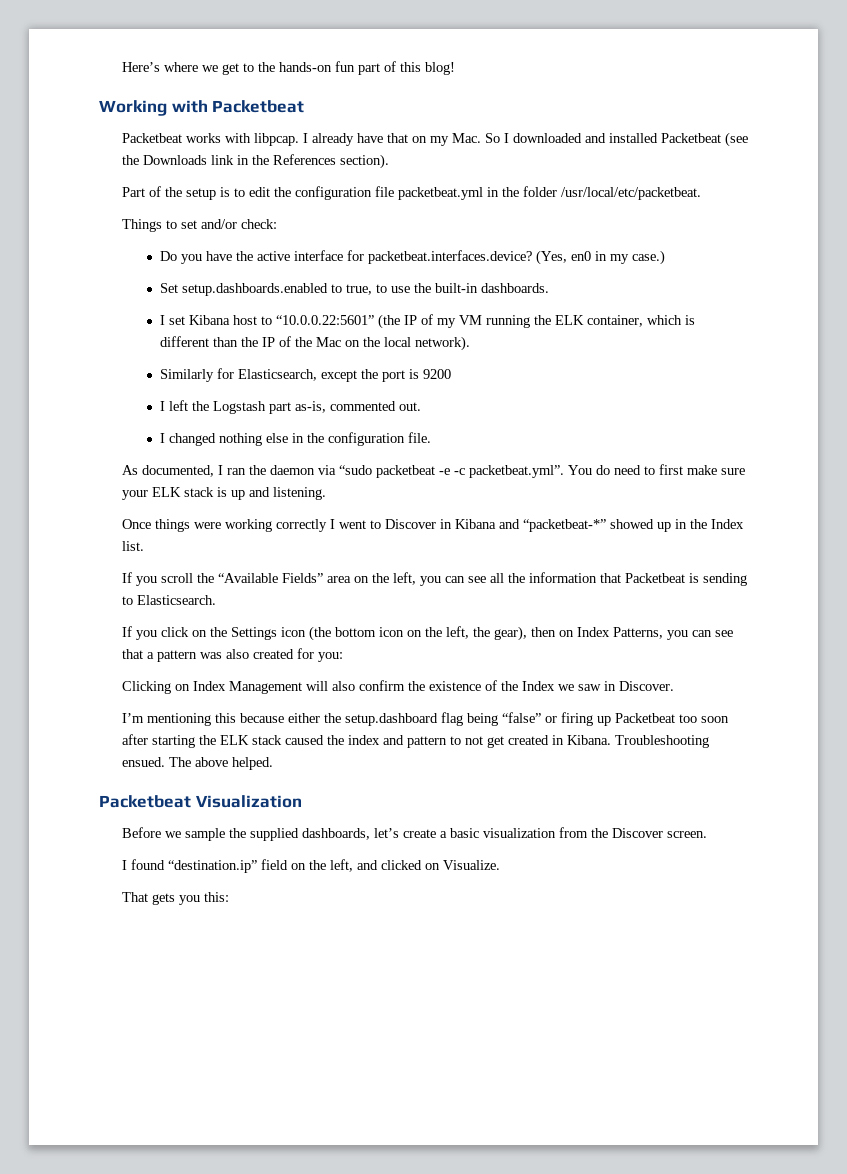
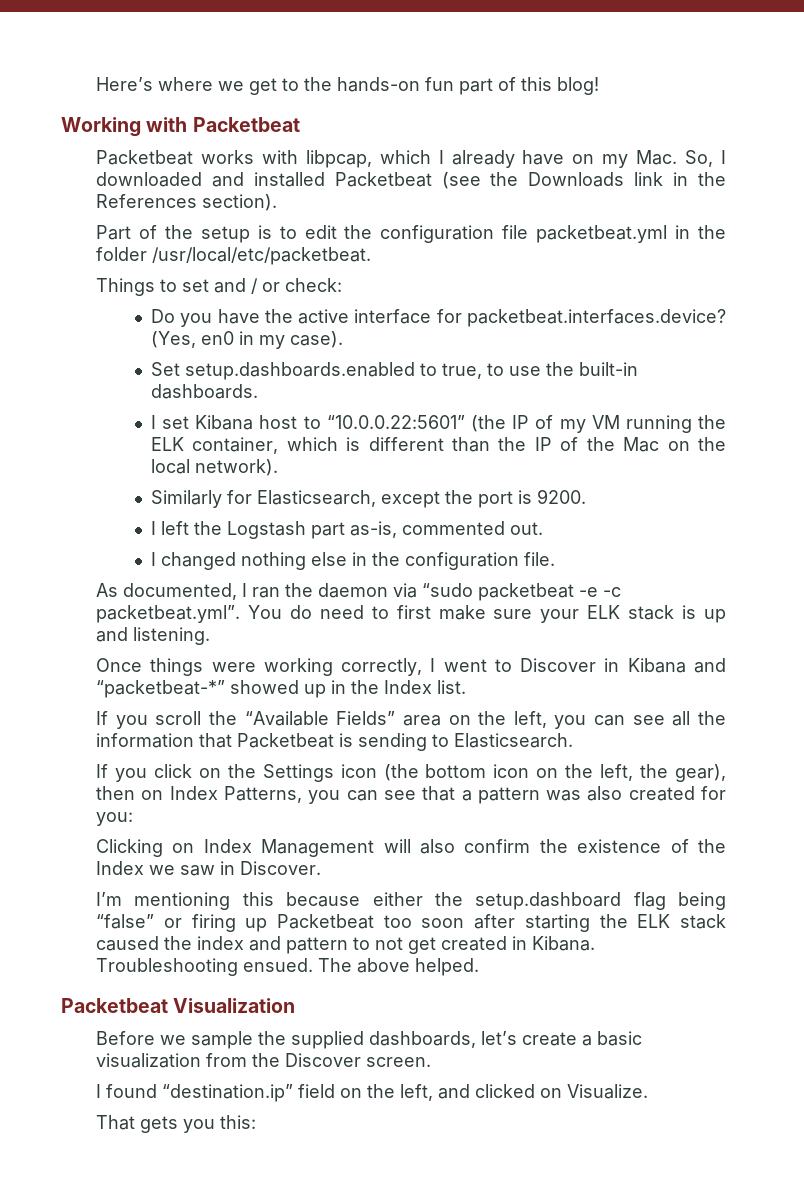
- Packetbeat works with libpcap. I already have that on my Mac. So I downloaded and installed Packetbeat (see the Downloads link in the References section).
+ Packetbeat works with libpcap, which I already have on my Mac. So, I downloaded and installed Packetbeat (see the Downloads link in the References section).
- Things to set and/or check:
+ Things to set and / or check:
- (Yes, en0 in my case.)
+ (Yes, en0 in my case).
- Similarly for Elasticsearch, except the port is 9200
+ Similarly for Elasticsearch, except the port is 9200.
- Once things were working correctly I went to Discover in Kibana and “packetbeat-*” showed up in the Index list.
+ Once things were working correctly, I went to Discover in Kibana and “packetbeat-*” showed up in the Index list.

